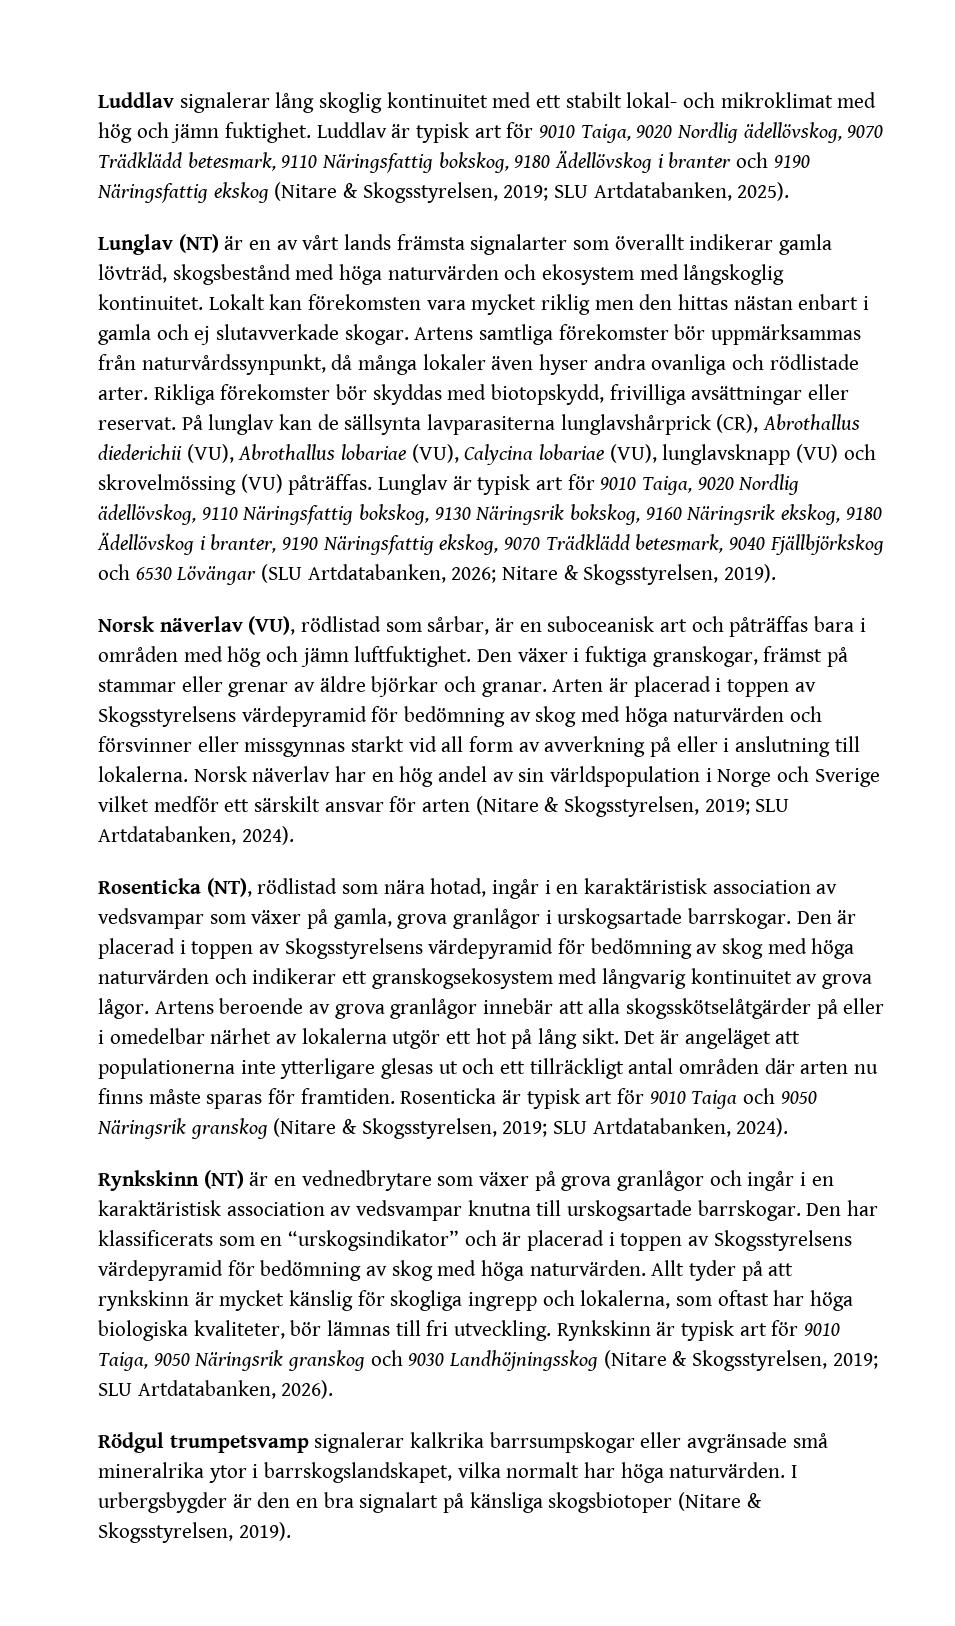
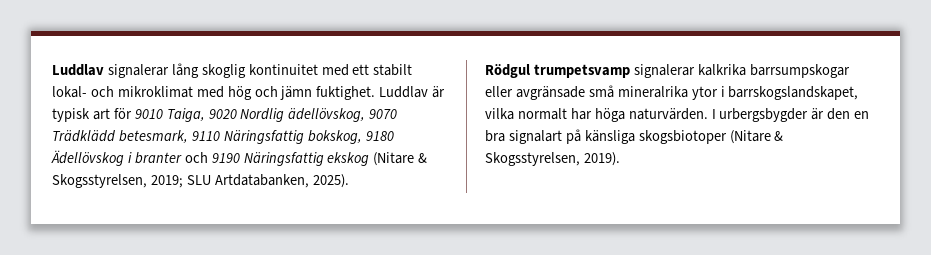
- Lunglav (NT) är en av vårt lands främsta signalarter som överallt indikerar gamla lövträd, skogsbestånd med höga naturvärden och ekosystem med långskoglig kontinuitet. Lokalt kan förekomsten vara mycket riklig men den hittas nästan enbart i gamla och ej slutavverkade skogar. Artens samtliga förekomster bör uppmärksammas från naturvårdssynpunkt, då många lokaler även hyser andra ovanliga och rödlistade arter. Rikliga förekomster bör skyddas med biotopskydd, frivilliga avsättningar eller reservat. På lunglav kan de sällsynta lavparasiterna lunglavshårprick (CR), Abrothallus diederichii (VU), Abrothallus lobariae (VU), Calycina lobariae (VU), lunglavsknapp (VU) och skrovelmössing (VU) påträffas. Lunglav är typisk art för 9010 Taiga, 9020 Nordlig ädellövskog, 9110 Näringsfattig bokskog, 9130 Näringsrik bokskog, 9160 Näringsrik ekskog, 9180 Ädellövskog i branter, 9190 Näringsfattig ekskog, 9070 Trädklädd betesmark, 9040 Fjällbjörkskog och 6530 Lövängar (SLU Artdatabanken, 2026; Nitare & Skogsstyrelsen, 2019).
- Norsk näverlav (VU), rödlistad som sårbar, är en suboceanisk art och påträffas bara i områden med hög och jämn luftfuktighet. Den växer i fuktiga granskogar, främst på stammar eller grenar av äldre björkar och granar. Arten är placerad i toppen av Skogsstyrelsens värdepyramid för bedömning av skog med höga naturvärden och försvinner eller missgynnas starkt vid all form av avverkning på eller i anslutning till lokalerna. Norsk näverlav har en hög andel av sin världspopulation i Norge och Sverige vilket medför ett särskilt ansvar för arten (Nitare & Skogsstyrelsen, 2019; SLU Artdatabanken, 2024).
- Rosenticka (NT), rödlistad som nära hotad, ingår i en karaktäristisk association av vedsvampar som växer på gamla, grova granlågor i urskogsartade barrskogar. Den är placerad i toppen av Skogsstyrelsens värdepyramid för bedömning av skog med höga naturvärden och indikerar ett granskogsekosystem med långvarig kontinuitet av grova lågor. Artens beroende av grova granlågor innebär att alla skogsskötselåtgärder på eller i omedelbar närhet av lokalerna utgör ett hot på lång sikt. Det är angeläget att populationerna inte ytterligare glesas ut och ett tillräckligt antal områden där arten nu finns måste sparas för framtiden. Rosenticka är typisk art för 9010 Taiga och 9050 Näringsrik granskog (Nitare & Skogsstyrelsen, 2019; SLU Artdatabanken, 2024).
- Rynkskinn (NT) är en vednedbrytare som växer på grova granlågor och ingår i en karaktäristisk association av vedsvampar knutna till urskogsartade barrskogar. Den har klassificerats som en “urskogsindikator” och är placerad i toppen av Skogsstyrelsens värdepyramid för bedömning av skog med höga naturvärden. Allt tyder på att rynkskinn är mycket känslig för skogliga ingrepp och lokalerna, som oftast har höga biologiska kvaliteter, bör lämnas till fri utveckling. Rynkskinn är typisk art för 9010 Taiga, 9050 Näringsrik granskog och 9030 Landhöjningsskog (Nitare & Skogsstyrelsen, 2019; SLU Artdatabanken, 2026).

